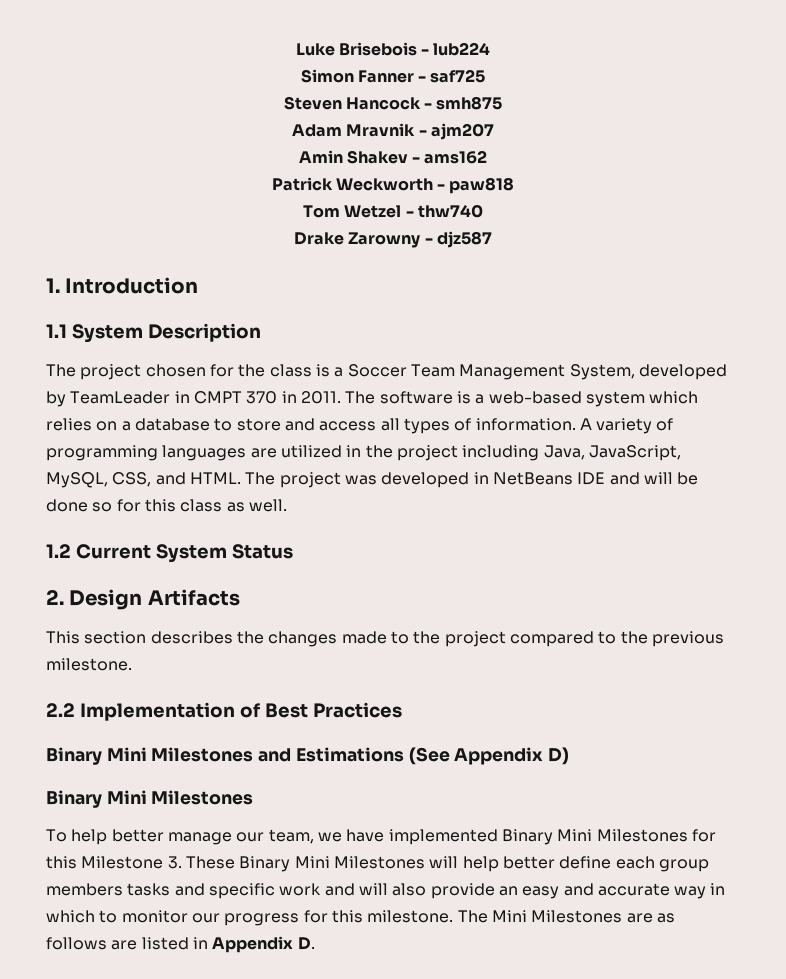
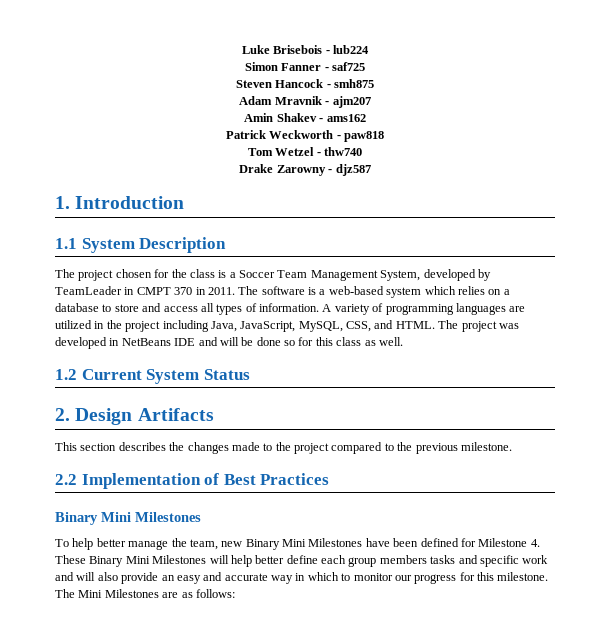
- Binary Mini Milestones and Estimations (See Appendix D)
- To help better manage our team, we have implemented Binary Mini Milestones for this Milestone 3. These Binary Mini Milestones will help better define each group members tasks and specific work and will also provide an easy and accurate way in which to monitor our progress for this milestone.
+ To help better manage the team, new Binary Mini Milestones have been defined for Milestone 4. These Binary Mini Milestones will help better define each group members tasks and specific work and will also provide an easy and accurate way in which to monitor our progress for this milestone.
- The Mini Milestones are as follows are listed in Appendix D.
+ The Mini Milestones are as follows:

